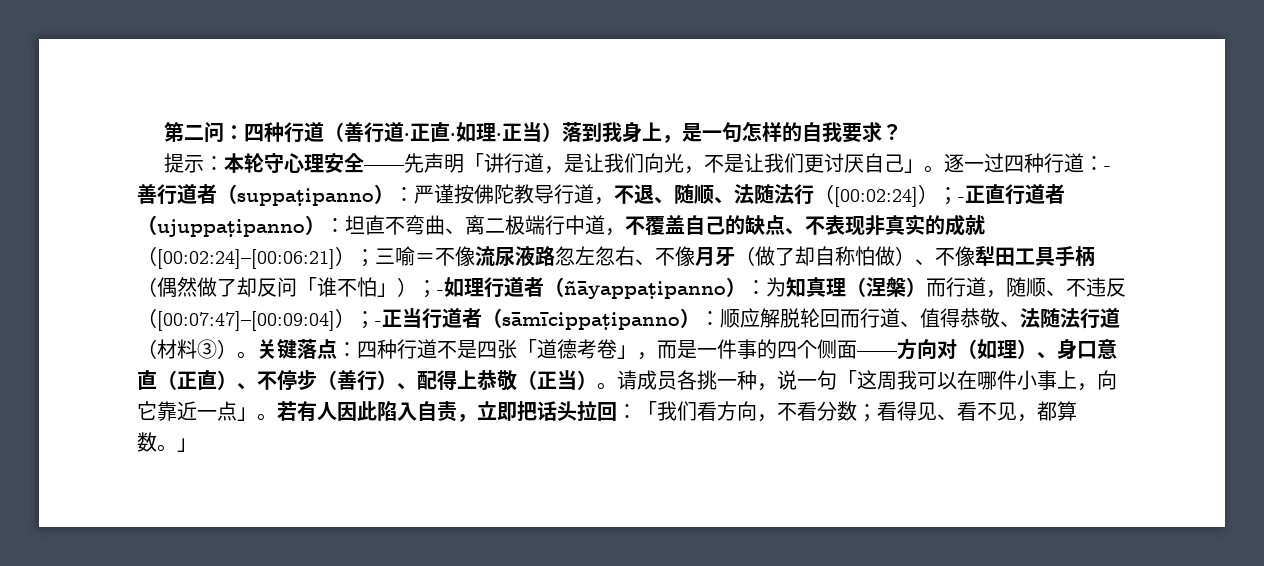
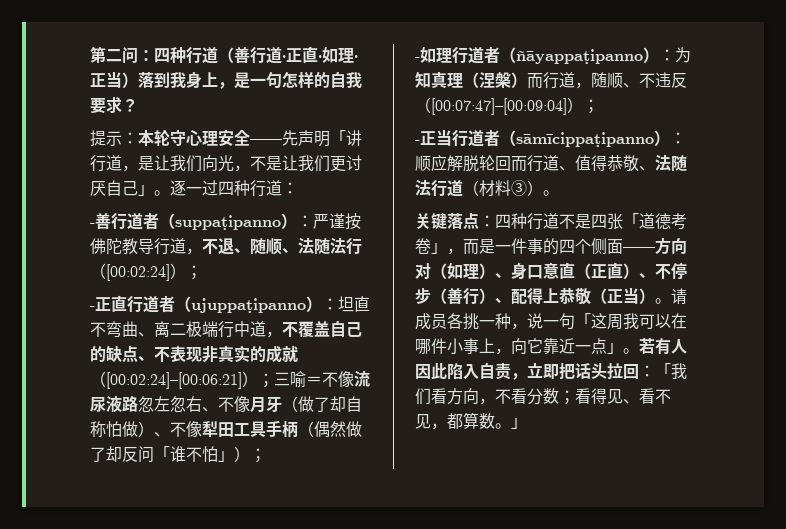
- 逐一过四种行道：-善行道者（suppaṭipanno）：
+ 逐一过四种行道：
+ -善行道者（suppaṭipanno）：
- 严谨按佛陀教导行道，不退、随顺、法随法行（[00:02:24]）；-正直行道者（ujuppaṭipanno）：
+ 严谨按佛陀教导行道，不退、随顺、法随法行（[00:02:24]）；
+ -正直行道者（ujuppaṭipanno）：
- 三喻＝不像流尿液路忽左忽右、不像月牙（做了却自称怕做）、不像犁田工具手柄（偶然做了却反问「谁不怕」）；-如理行道者（ñāyappaṭipanno）：
+ 三喻＝不像流尿液路忽左忽右、不像月牙（做了却自称怕做）、不像犁田工具手柄（偶然做了却反问「谁不怕」）；
+ -如理行道者（ñāyappaṭipanno）：
- 为知真理（涅槃）而行道，随顺、不违反（[00:07:47]–[00:09:04]）；-正当行道者（sāmīcippaṭipanno）：
+ 为知真理（涅槃）而行道，随顺、不违反（[00:07:47]–[00:09:04]）；
+ -正当行道者（sāmīcippaṭipanno）：
- 顺应解脱轮回而行道、值得恭敬、法随法行道（材料③）。关键落点：
+ 顺应解脱轮回而行道、值得恭敬、法随法行道（材料③）。
+ 关键落点：

